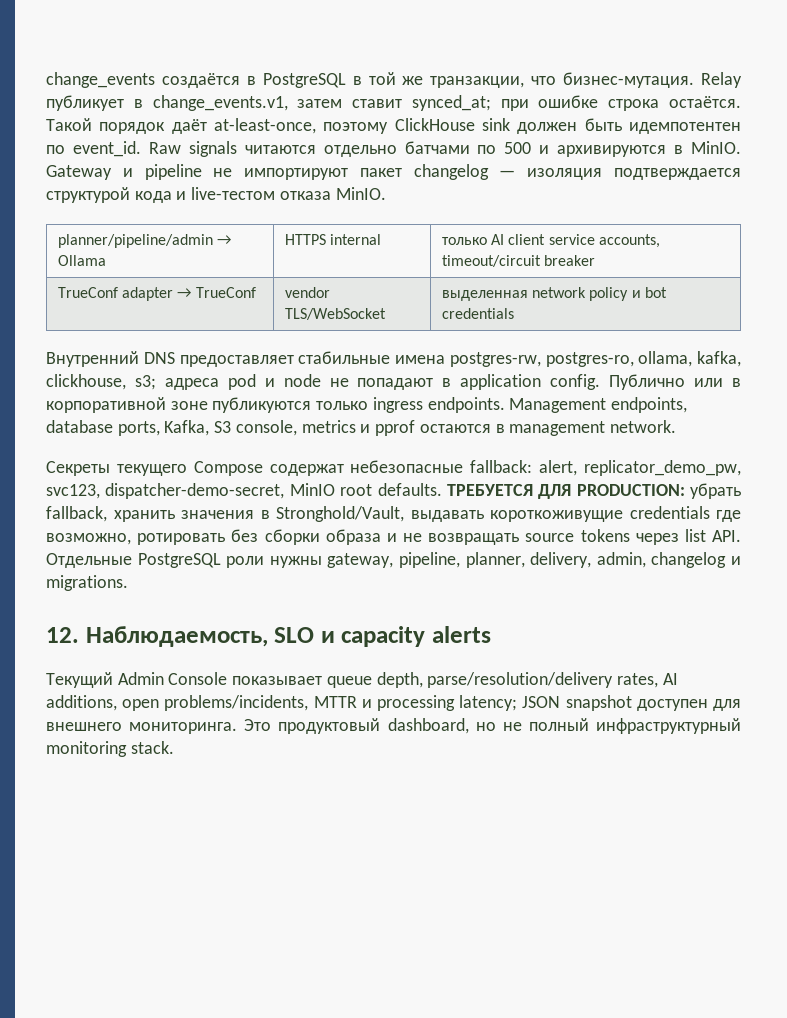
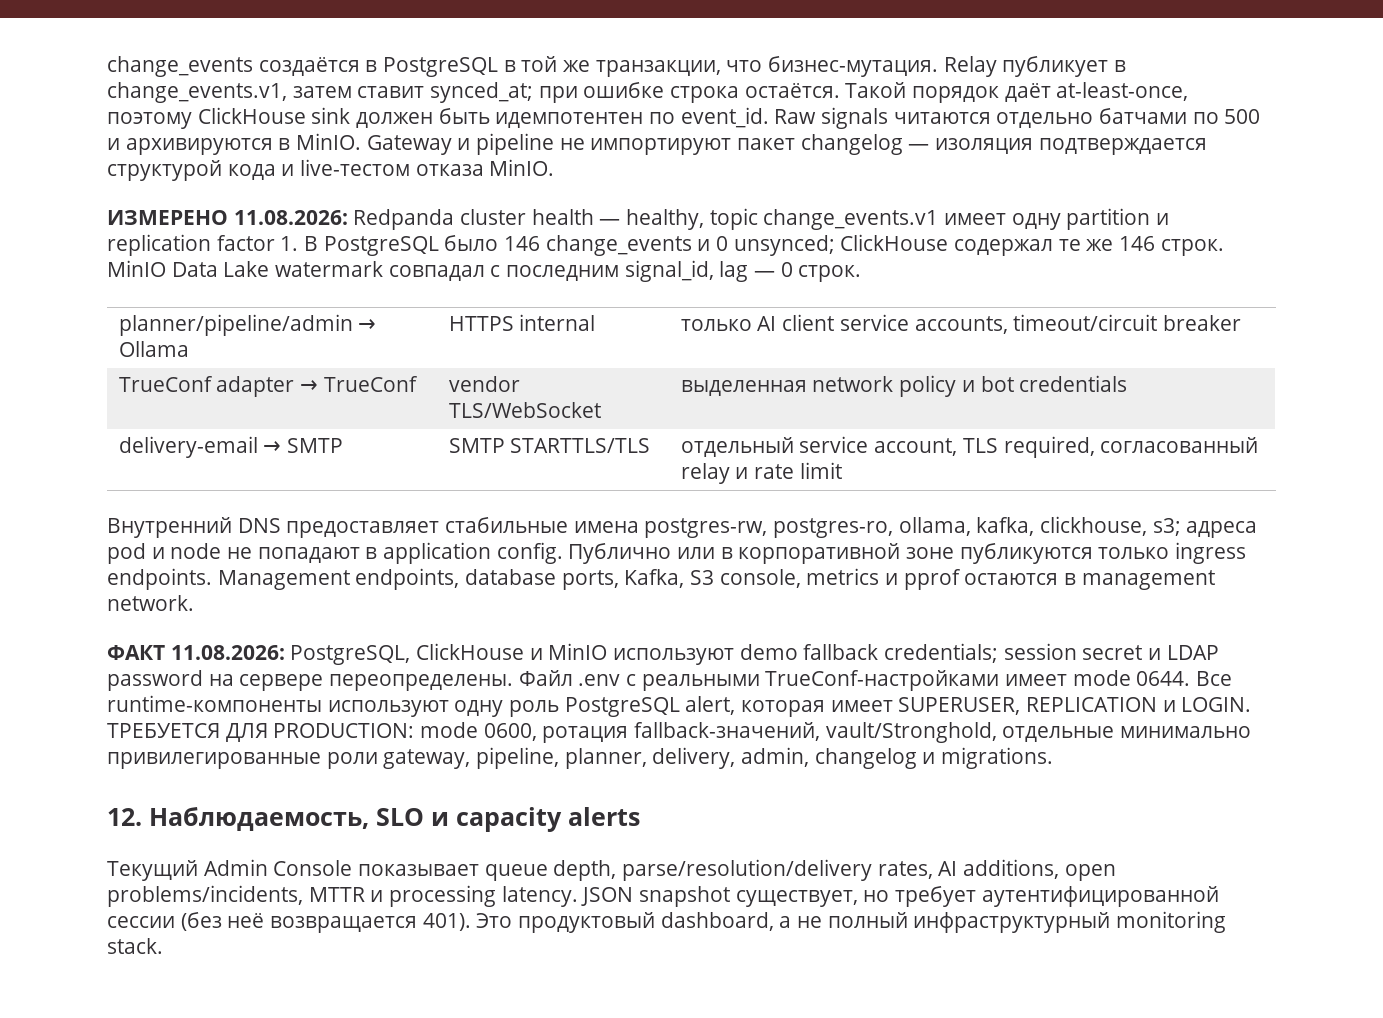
+ ИЗМЕРЕНО 11.08.2026: Redpanda cluster health — healthy, topic change_events.v1 имеет одну partition и replication factor 1. В PostgreSQL было 146 change_events и 0 unsynced; ClickHouse содержал те же 146 строк. MinIO Data Lake watermark совпадал с последним signal_id, lag — 0 строк.
+ delivery-email → SMTP | SMTP STARTTLS/TLS | отдельный service account, TLS required, согласованный relay и rate limit
- Секреты текущего Compose содержат небезопасные fallback: alert, replicator_demo_pw, svc123, dispatcher-demo-secret, MinIO root defaults. ТРЕБУЕТСЯ ДЛЯ PRODUCTION: убрать fallback, хранить значения в Stronghold/Vault, выдавать короткоживущие credentials где возможно, ротировать без сборки образа и не возвращать source tokens через list API. Отдельные PostgreSQL роли нужны gateway, pipeline, planner, delivery, admin, changelog и migrations.
+ ФАКТ 11.08.2026: PostgreSQL, ClickHouse и MinIO используют demo fallback credentials; session secret и LDAP password на сервере переопределены. Файл .env с реальными TrueConf-настройками имеет mode 0644. Все runtime-компоненты используют одну роль PostgreSQL alert, которая имеет SUPERUSER, REPLICATION и LOGIN. ТРЕБУЕТСЯ ДЛЯ PRODUCTION: mode 0600, ротация fallback-значений, vault/Stronghold, отдельные минимально привилегированные роли gateway, pipeline, planner, delivery, admin, changelog и migrations.
- Текущий Admin Console показывает queue depth, parse/resolution/delivery rates, AI additions, open problems/incidents, MTTR и processing latency; JSON snapshot доступен для внешнего мониторинга.
+ Текущий Admin Console показывает queue depth, parse/resolution/delivery rates, AI additions, open problems/incidents, MTTR и processing latency. JSON snapshot существует, но требует аутентифицированной сессии (без неё возвращается 401).
- Это продуктовый dashboard, но не полный инфраструктурный monitoring stack.
+ Это продуктовый dashboard, а не полный инфраструктурный monitoring stack.

